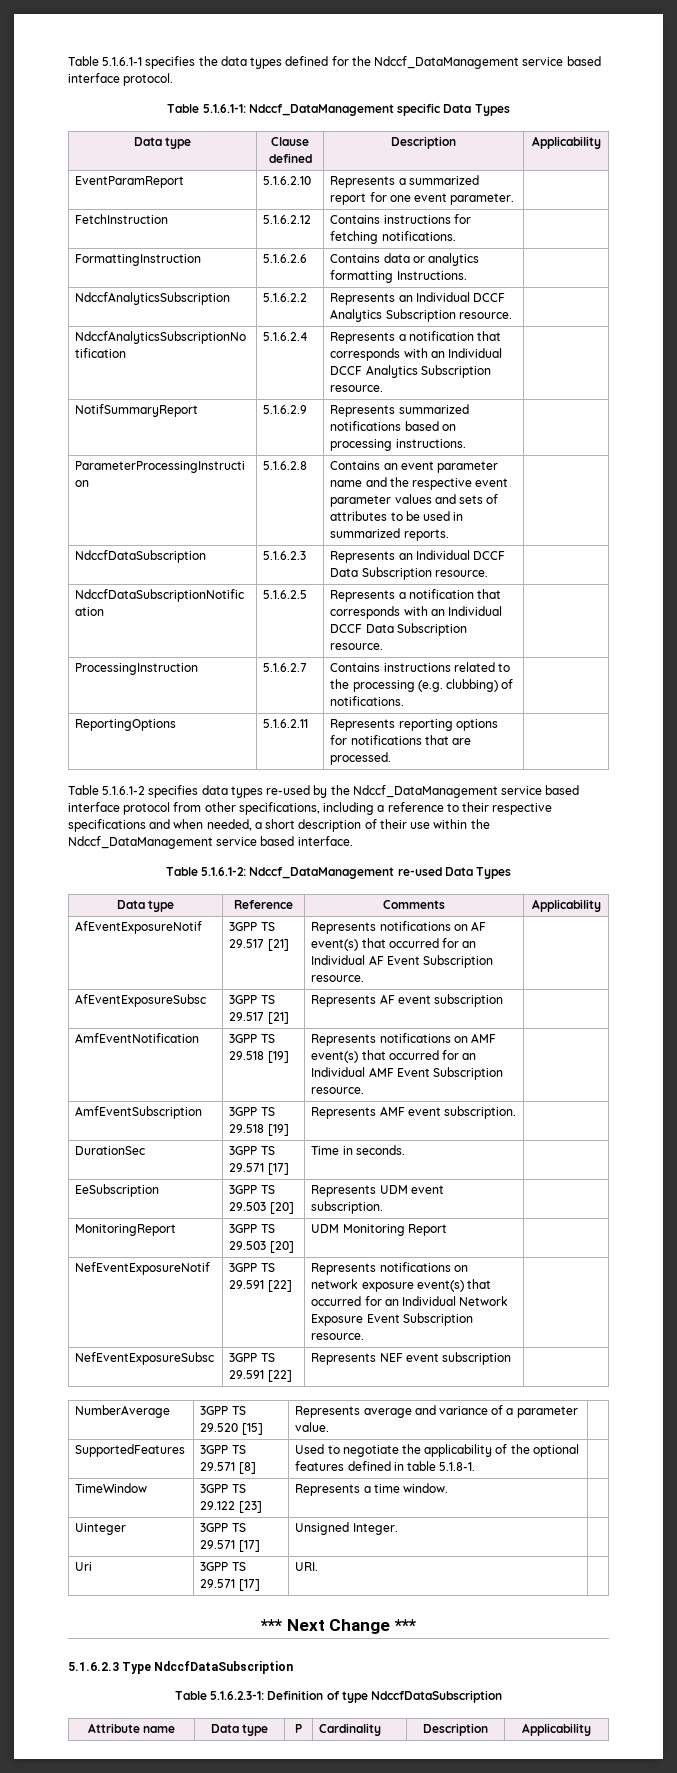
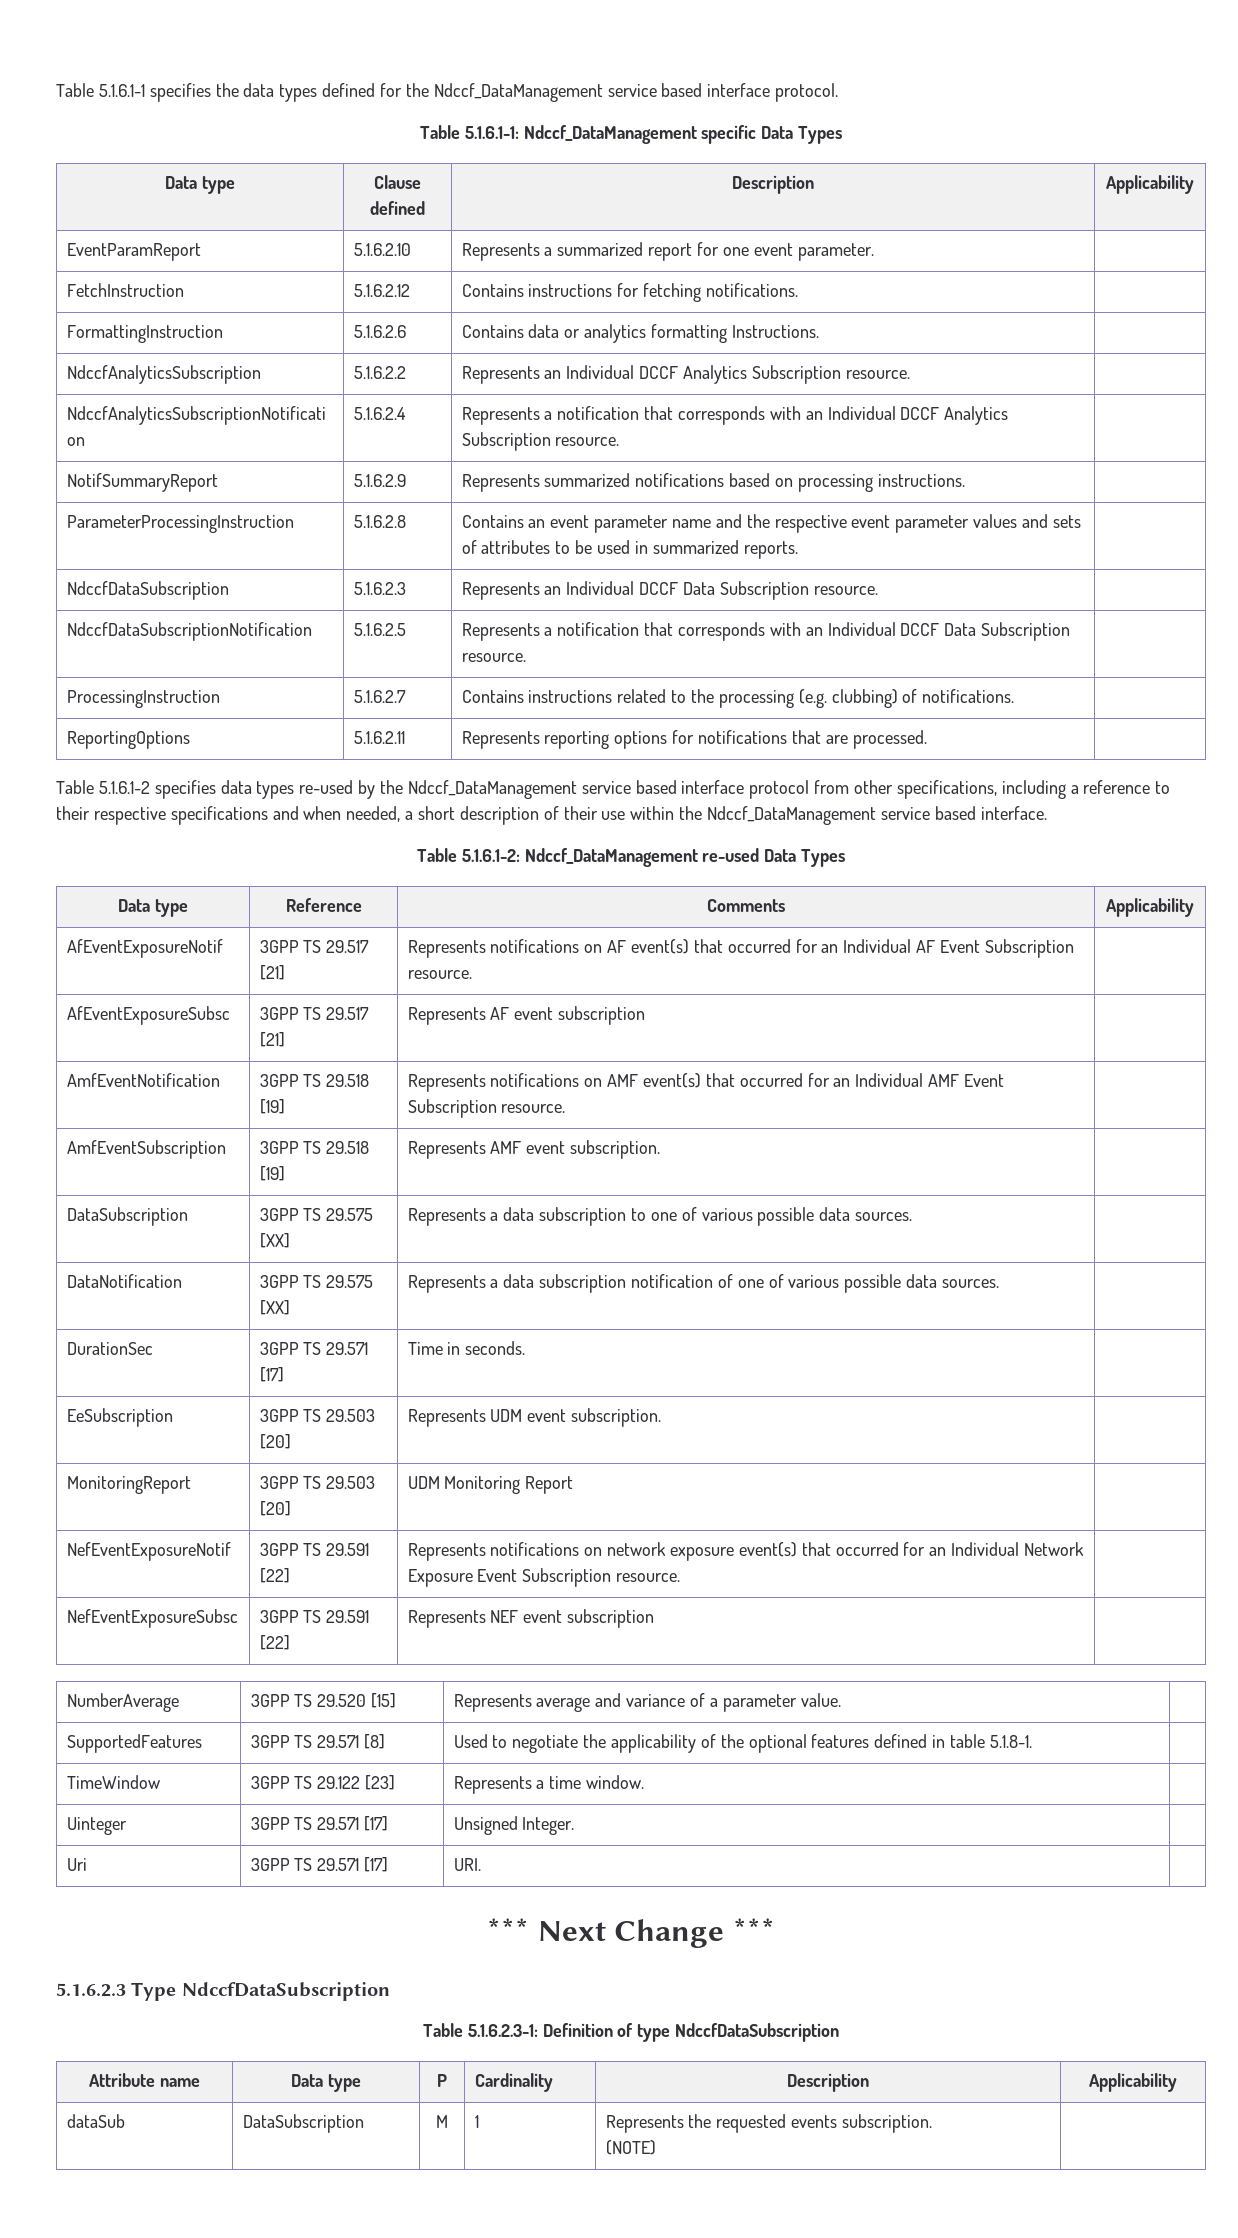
+ DataSubscription | 3GPP TS 29.575 [XX] | Represents a data subscription to one of various possible data sources. |
+ DataNotification | 3GPP TS 29.575 [XX] | Represents a data subscription notification of one of various possible data sources. |
+ dataSub | DataSubscription | M | 1 | Represents the requested events subscription.
+ (NOTE) |

